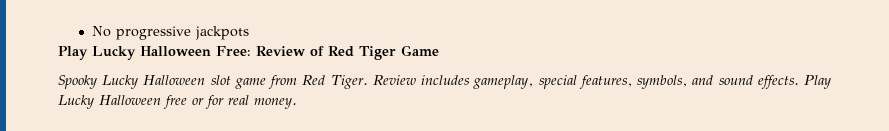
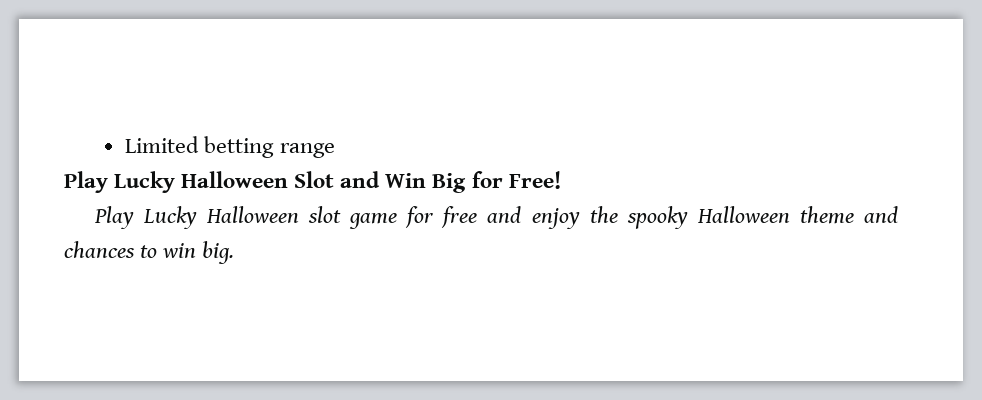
- No progressive jackpots
- Play Lucky Halloween Free: Review of Red Tiger Game
- Spooky Lucky Halloween slot game from Red Tiger. Review includes gameplay, special features, symbols, and sound effects. Play Lucky Halloween free or for real money.
+ Limited betting range
+ Play Lucky Halloween Slot and Win Big for Free!
+ Play Lucky Halloween slot game for free and enjoy the spooky Halloween theme and chances to win big.

